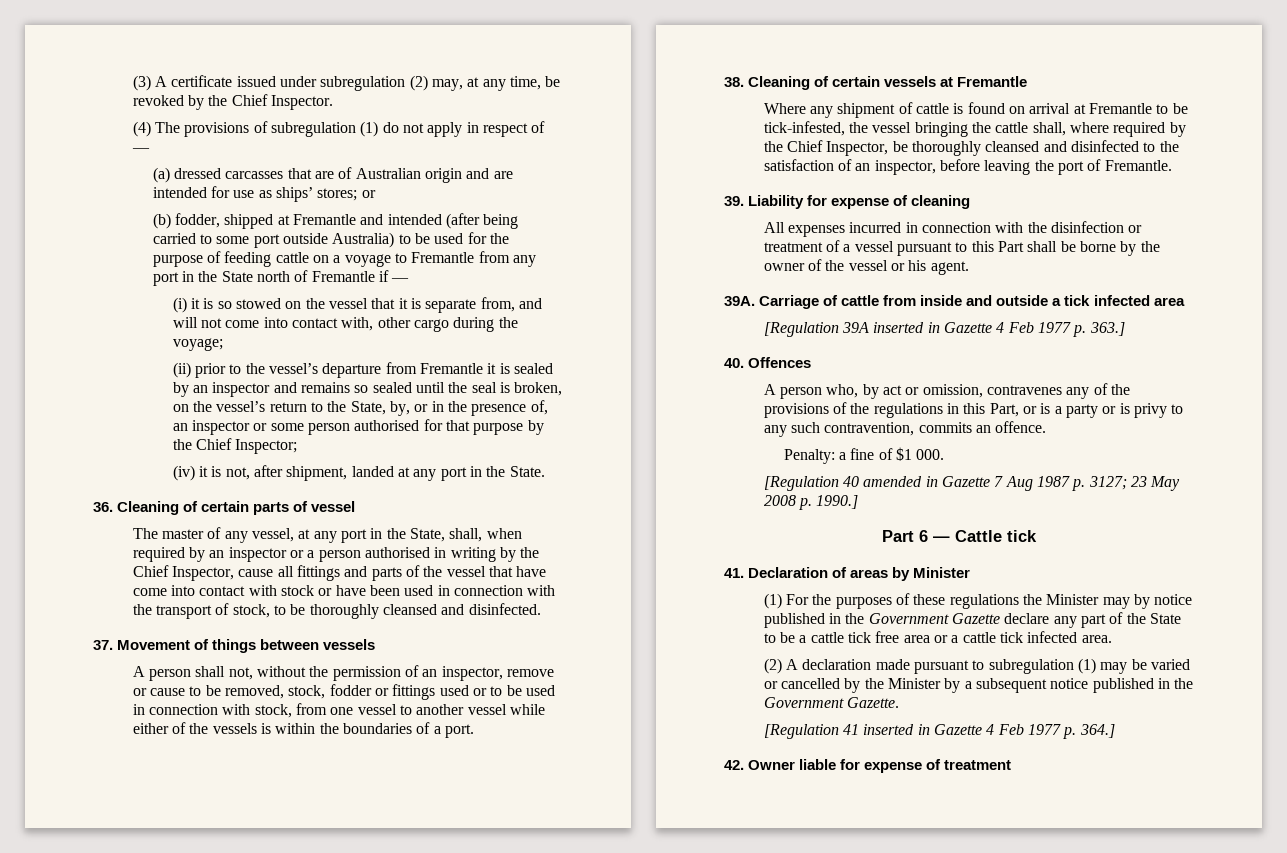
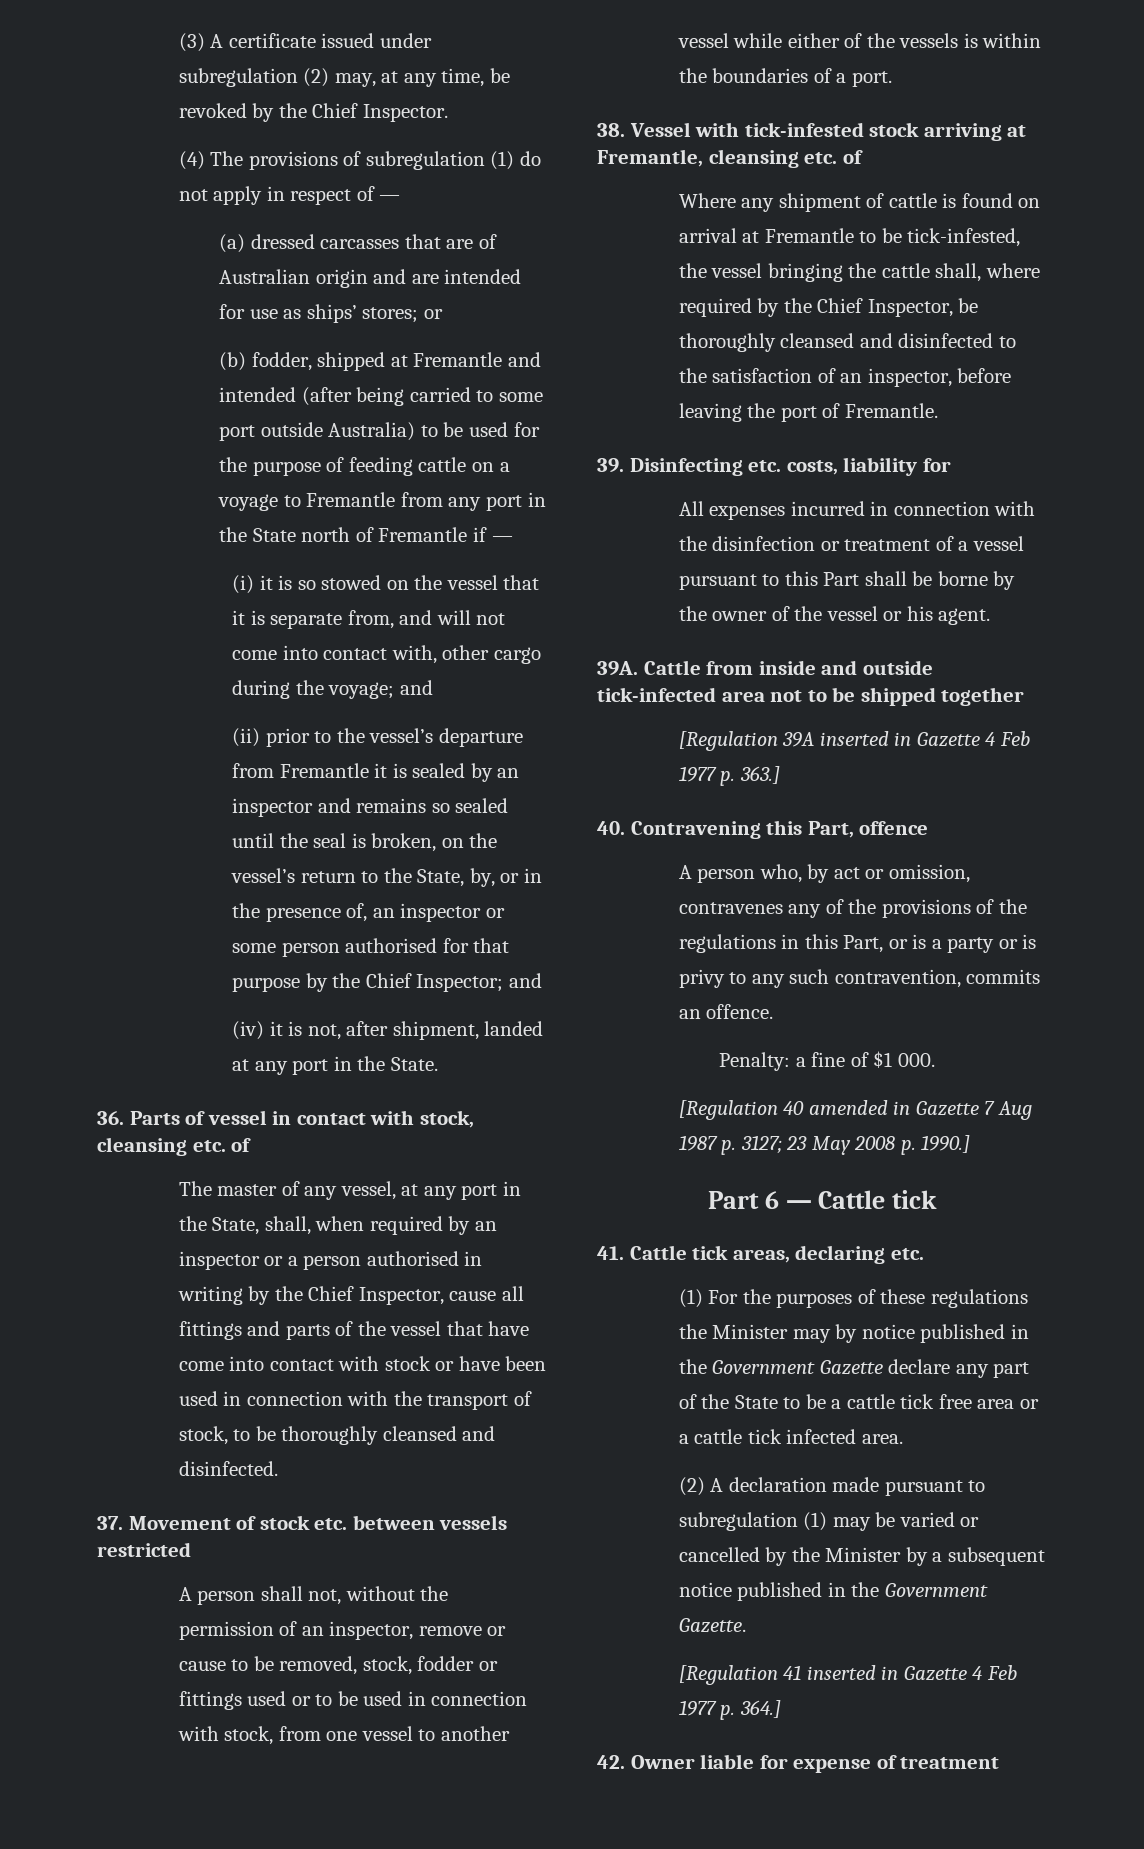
- (i) it is so stowed on the vessel that it is separate from, and will not come into contact with, other cargo during the voyage;
+ (i) it is so stowed on the vessel that it is separate from, and will not come into contact with, other cargo during the voyage; and
- (ii) prior to the vessel’s departure from Fremantle it is sealed by an inspector and remains so sealed until the seal is broken, on the vessel’s return to the State, by, or in the presence of, an inspector or some person authorised for that purpose by the Chief Inspector;
+ (ii) prior to the vessel’s departure from Fremantle it is sealed by an inspector and remains so sealed until the seal is broken, on the vessel’s return to the State, by, or in the presence of, an inspector or some person authorised for that purpose by the Chief Inspector; and
- 36. Cleaning of certain parts of vessel
+ 36. Parts of vessel in contact with stock, cleansing etc. of
- 37. Movement of things between vessels
+ 37. Movement of stock etc. between vessels restricted
- 38. Cleaning of certain vessels at Fremantle
+ 38. Vessel with tick-infested stock arriving at Fremantle, cleansing etc. of
- 39. Liability for expense of cleaning
+ 39. Disinfecting etc. costs, liability for
- Carriage of cattle from inside and outside a tick infected area
+ Cattle from inside and outside tick-infected area not to be shipped together
- 40. Offences
+ 40. Contravening this Part, offence
- 41. Declaration of areas by Minister
+ 41. Cattle tick areas, declaring etc.

